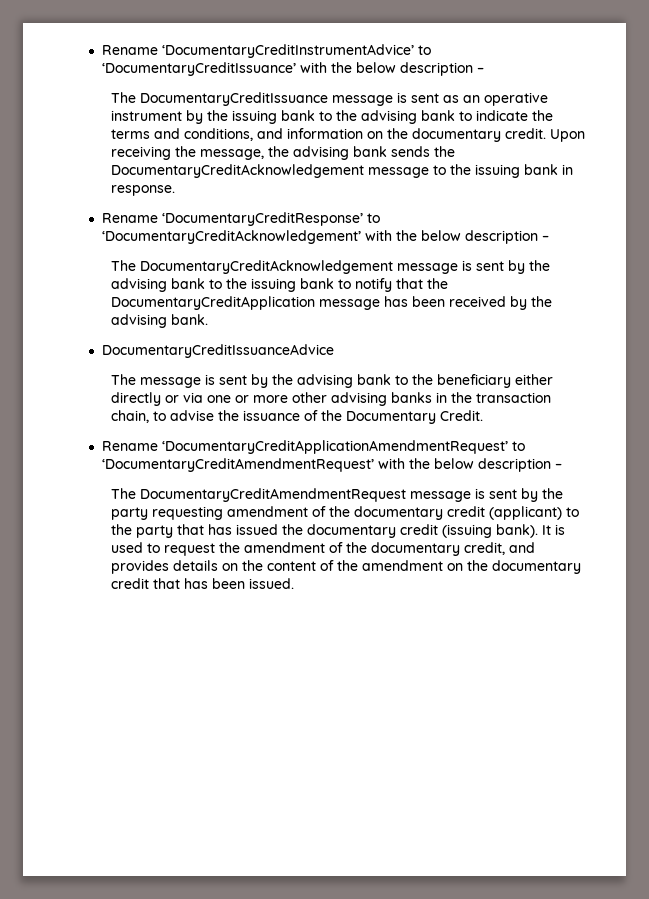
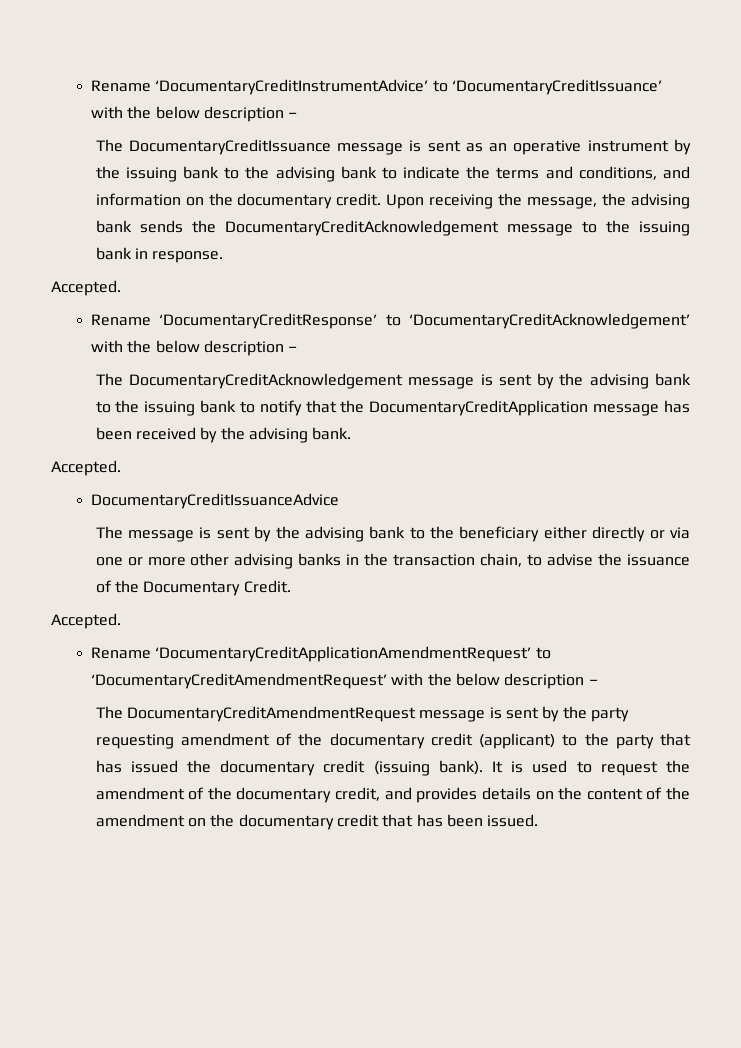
  Upon receiving the message, the advising bank sends the DocumentaryCreditAcknowledgement message to the issuing bank in response.
+ Accepted.
  The DocumentaryCreditAcknowledgement message is sent by the advising bank to the issuing bank to notify that the DocumentaryCreditApplication message has been received by the advising bank.
+ Accepted.
  The message is sent by the advising bank to the beneficiary either directly or via one or more other advising banks in the transaction chain, to advise the issuance of the Documentary Credit.
+ Accepted.

